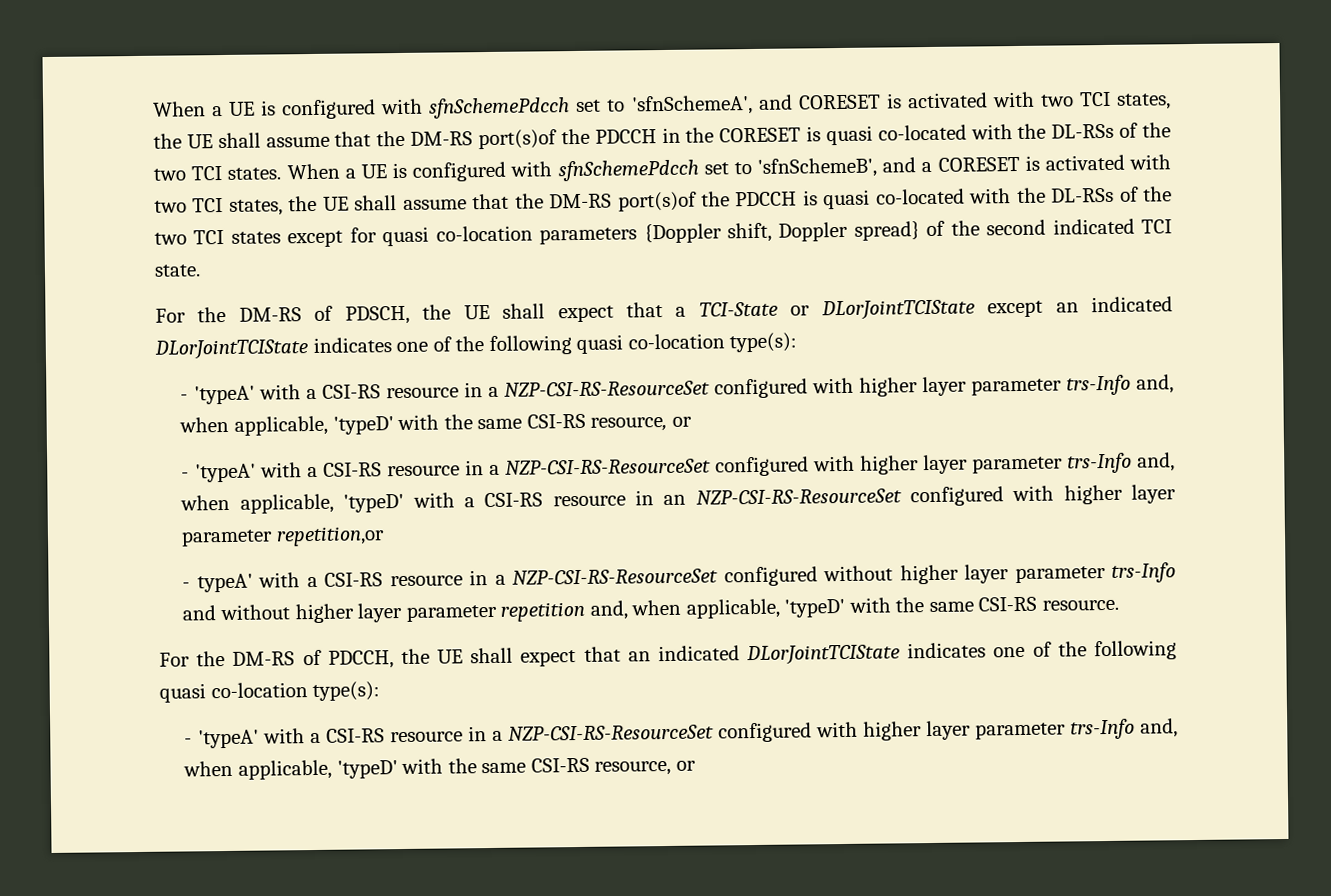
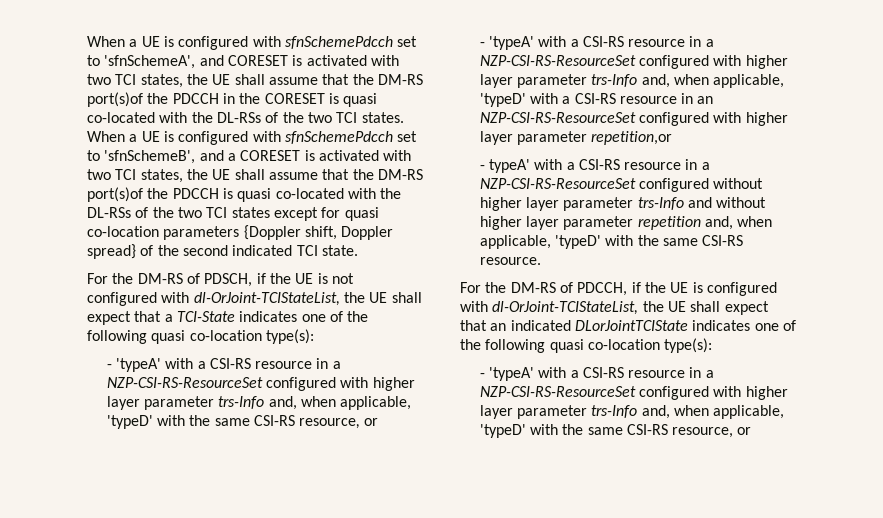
- For the DM-RS of PDSCH, the UE shall expect that a TCI-State or DLorJointTCIState except an indicated DLorJointTCIState indicates one of the following quasi co-location type(s):
+ For the DM-RS of PDSCH, if the UE is not configured with dl-OrJoint-TCIStateList, the UE shall expect that a TCI-State indicates one of the following quasi co-location type(s):
- For the DM-RS of PDCCH, the UE shall expect that an indicated DLorJointTCIState indicates one of the following quasi co-location type(s):
+ For the DM-RS of PDCCH, if the UE is configured with dl-OrJoint-TCIStateList, the UE shall expect that an indicated DLorJointTCIState indicates one of the following quasi co-location type(s):

